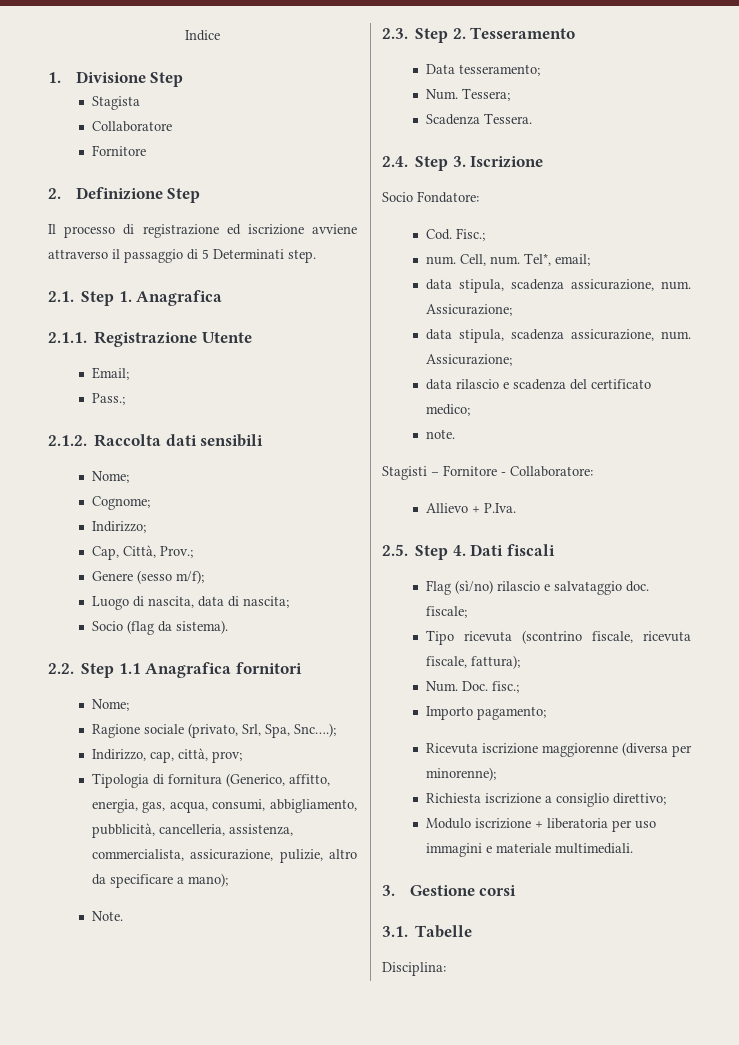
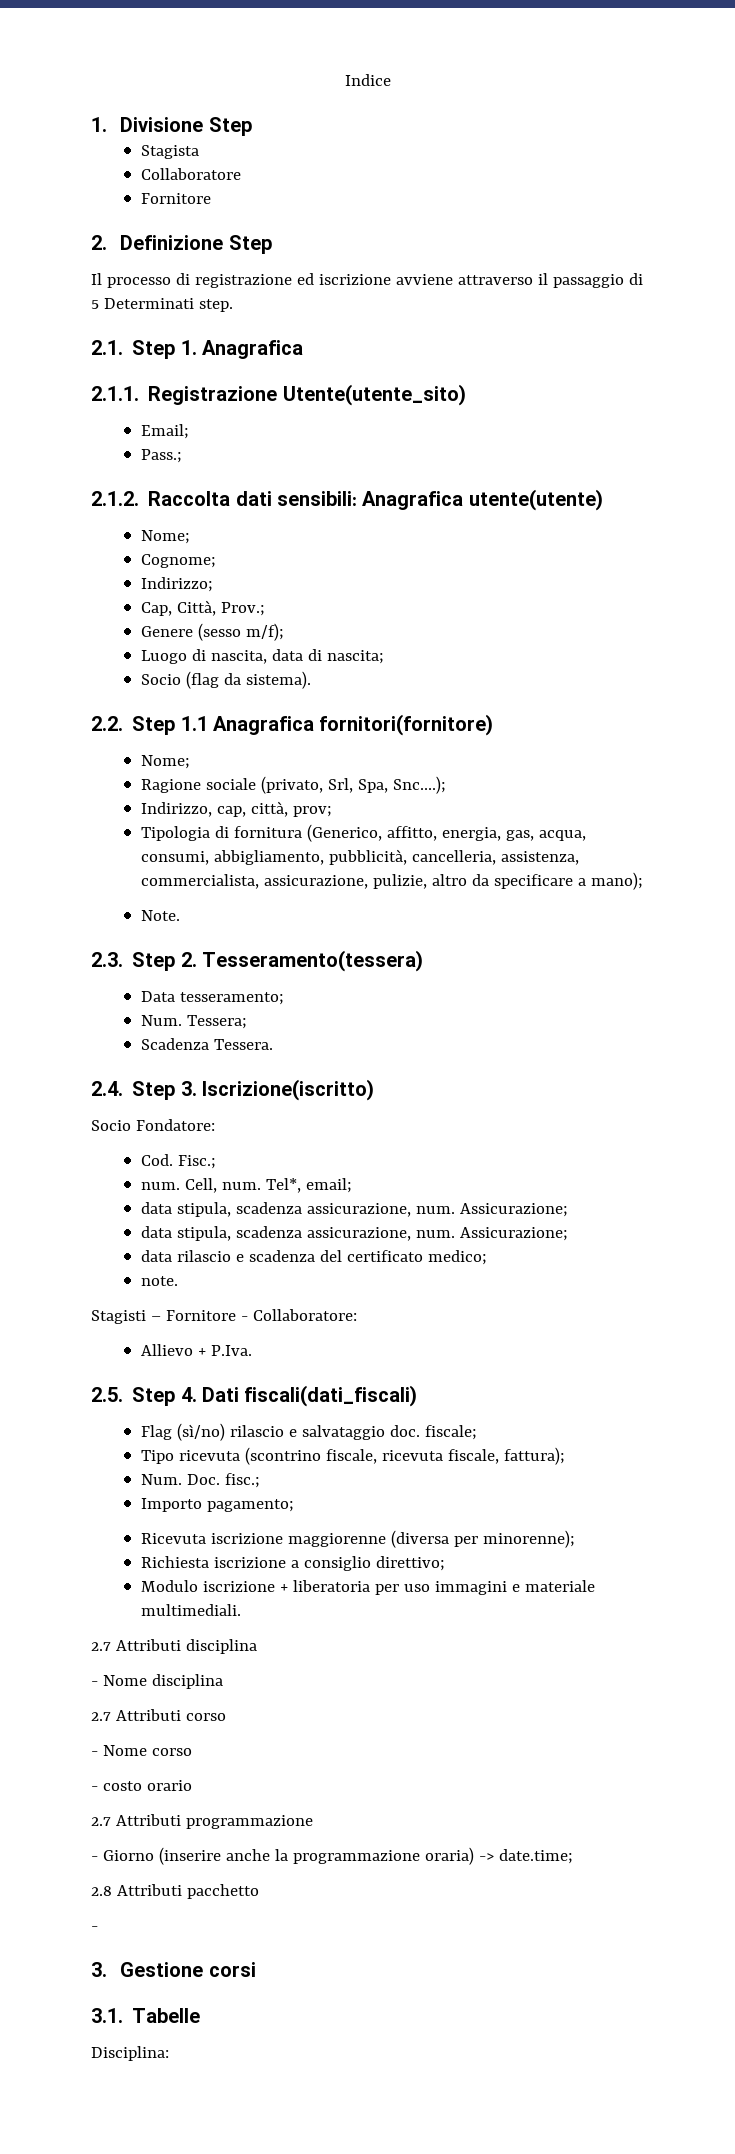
- 2.1.1. Registrazione Utente
+ 2.1.1. Registrazione Utente(utente_sito)
- 2.1.2. Raccolta dati sensibili
+ 2.1.2. Raccolta dati sensibili: Anagrafica utente(utente)
- 2.2. Step 1.1 Anagrafica fornitori
+ 2.2. Step 1.1 Anagrafica fornitori(fornitore)
- 2.3. Step 2. Tesseramento
+ 2.3. Step 2. Tesseramento(tessera)
- 2.4. Step 3. Iscrizione
+ 2.4. Step 3. Iscrizione(iscritto)
- 2.5. Step 4. Dati fiscali
+ 2.5. Step 4. Dati fiscali(dati_fiscali)
+ 2.7 Attributi disciplina
+ - Nome disciplina
+ 2.7 Attributi corso
+ - Nome corso
+ - costo orario
+ 2.7 Attributi programmazione
+ - Giorno (inserire anche la programmazione oraria) -> date.time;
+ 2.8 Attributi pacchetto
+ -

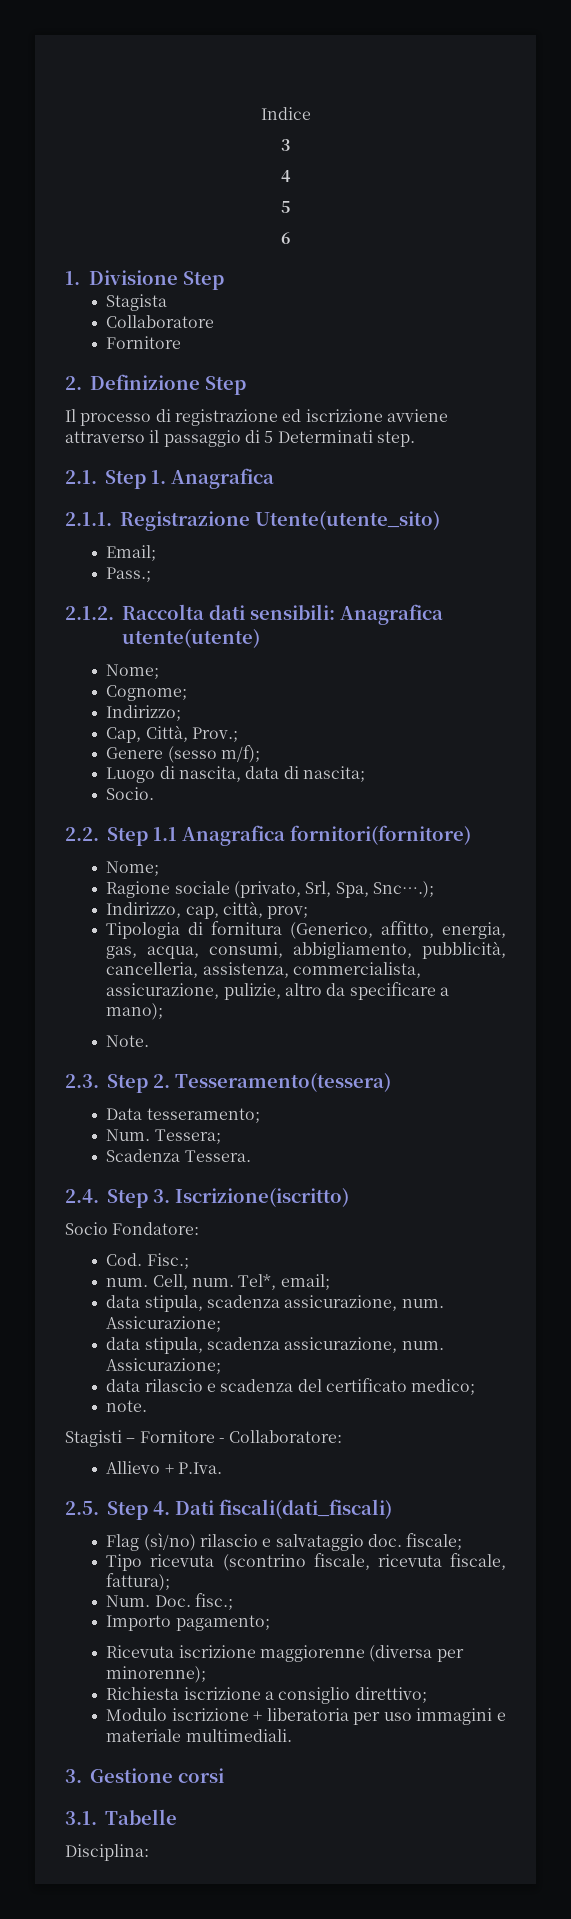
+ 3
+ 4
+ 5
+ 6
- Socio (flag da sistema).
+ Socio.
- 2.7 Attributi disciplina
- - Nome disciplina
- 2.7 Attributi corso
- - Nome corso
- - costo orario
- 2.7 Attributi programmazione
- - Giorno (inserire anche la programmazione oraria) -> date.time;
- 2.8 Attributi pacchetto
- -

